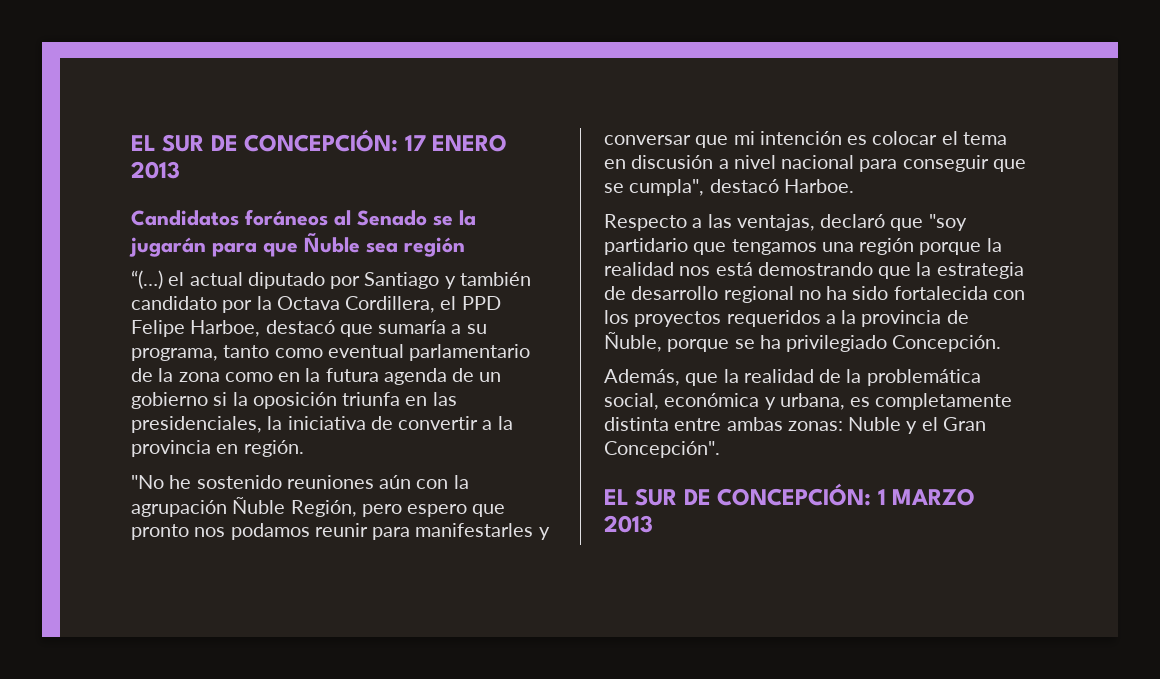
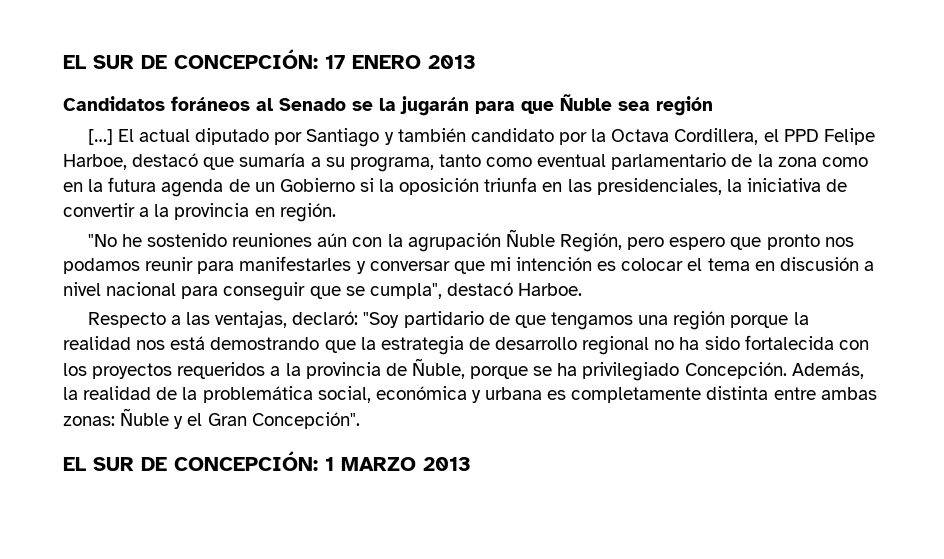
- “(…) el actual diputado por Santiago y también candidato por la Octava Cordillera, el PPD Felipe Harboe, destacó que sumaría a su programa, tanto como eventual parlamentario de la zona como en la futura agenda de un gobierno si la oposición triunfa en las presidenciales, la iniciativa de convertir a la provincia en región.
+ […] El actual diputado por Santiago y también candidato por la Octava Cordillera, el PPD Felipe Harboe, destacó que sumaría a su programa, tanto como eventual parlamentario de la zona como en la futura agenda de un Gobierno si la oposición triunfa en las presidenciales, la iniciativa de convertir a la provincia en región.
- Respecto a las ventajas, declaró que "soy partidario que tengamos una región porque la realidad nos está demostrando que la estrategia de desarrollo regional no ha sido fortalecida con los proyectos requeridos a la provincia de Ñuble, porque se ha privilegiado Concepción.
- Además, que la realidad de la problemática social, económica y urbana, es completamente distinta entre ambas zonas: Nuble y el Gran Concepción".
+ Respecto a las ventajas, declaró: "Soy partidario de que tengamos una región porque la realidad nos está demostrando que la estrategia de desarrollo regional no ha sido fortalecida con los proyectos requeridos a la provincia de Ñuble, porque se ha privilegiado Concepción. Además, la realidad de la problemática social, económica y urbana es completamente distinta entre ambas zonas: Ñuble y el Gran Concepción".

